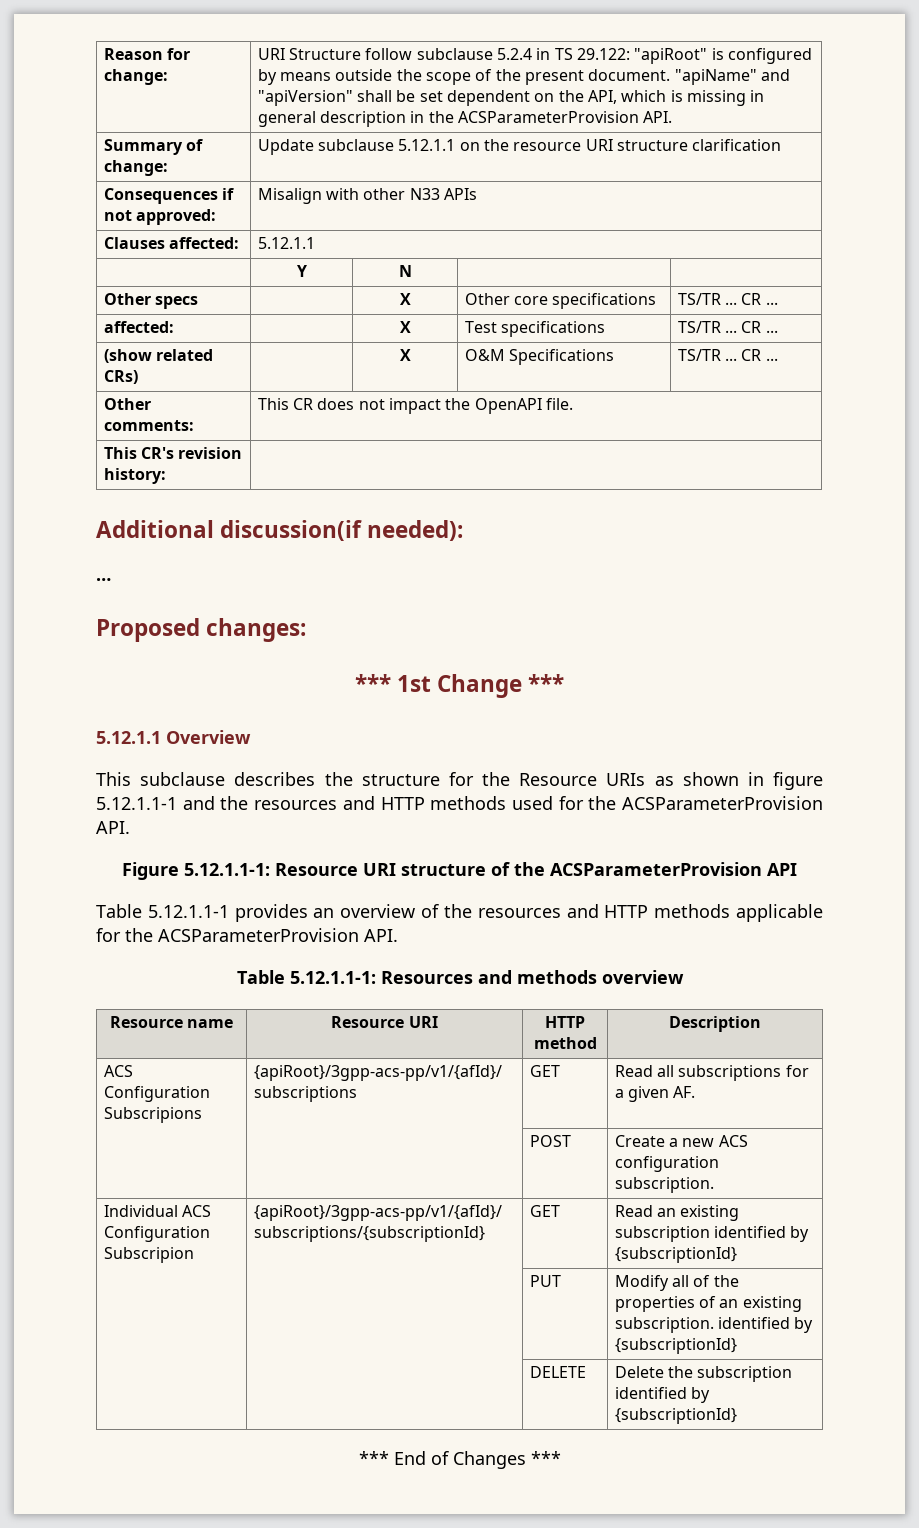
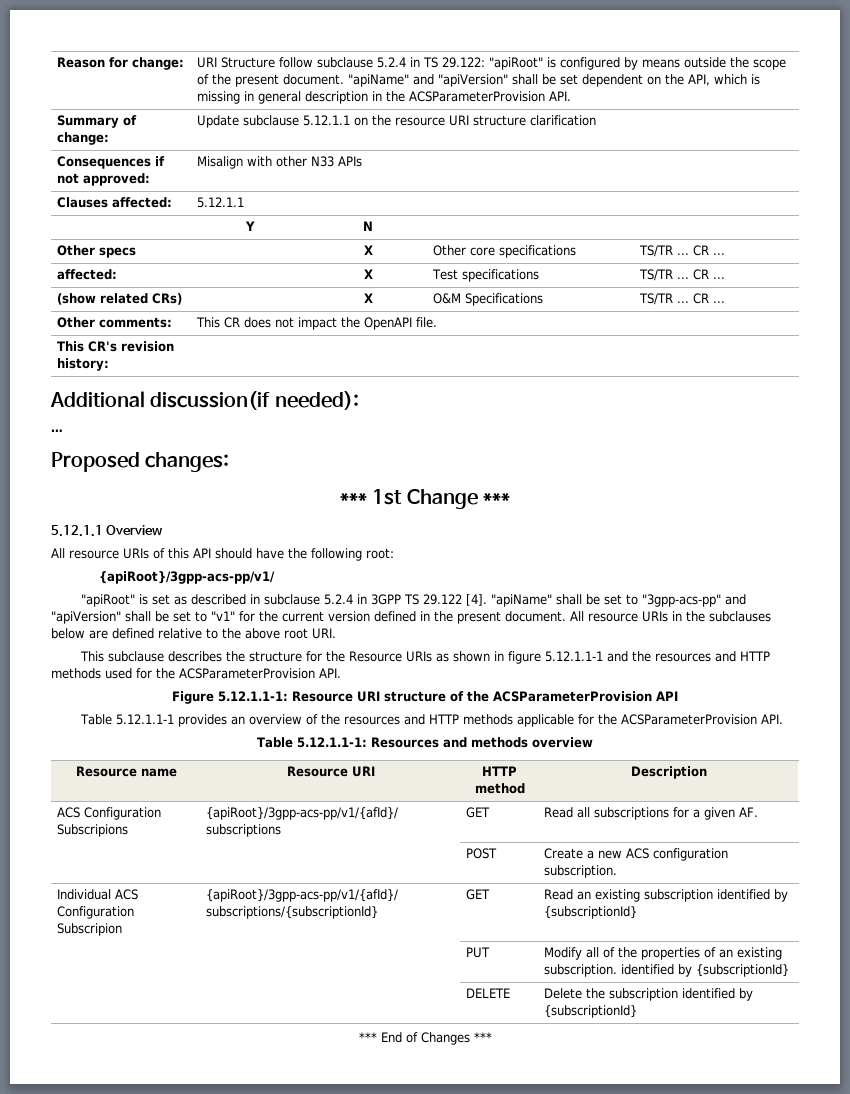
+ All resource URIs of this API should have the following root:
+ {apiRoot}/3gpp-acs-pp/v1/
+ "apiRoot" is set as described in subclause 5.2.4 in 3GPP TS 29.122 [4]. "apiName" shall be set to "3gpp-acs-pp" and "apiVersion" shall be set to "v1" for the current version defined in the present document. All resource URIs in the subclauses below are defined relative to the above root URI.

